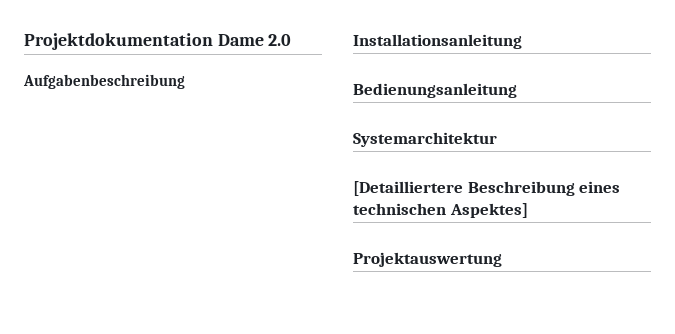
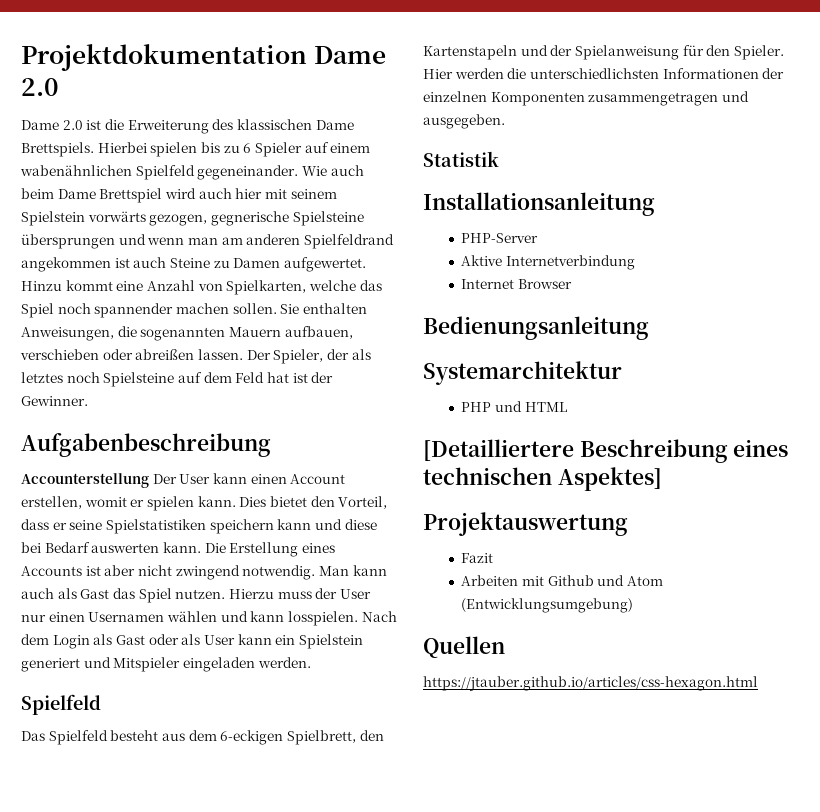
+ Dame 2.0 ist die Erweiterung des klassischen Dame Brettspiels. Hierbei spielen bis zu 6 Spieler auf einem wabenähnlichen Spielfeld gegeneinander. Wie auch beim Dame Brettspiel wird auch hier mit seinem Spielstein vorwärts gezogen, gegnerische Spielsteine übersprungen und wenn man am anderen Spielfeldrand angekommen ist auch Steine zu Damen aufgewertet. Hinzu kommt eine Anzahl von Spielkarten, welche das Spiel noch spannender machen sollen. Sie enthalten Anweisungen, die sogenannten Mauern aufbauen, verschieben oder abreißen lassen. Der Spieler, der als letztes noch Spielsteine auf dem Feld hat ist der Gewinner.
  Aufgabenbeschreibung
+ Accounterstellung Der User kann einen Account erstellen, womit er spielen kann. Dies bietet den Vorteil, dass er seine Spielstatistiken speichern kann und diese bei Bedarf auswerten kann. Die Erstellung eines Accounts ist aber nicht zwingend notwendig. Man kann auch als Gast das Spiel nutzen. Hierzu muss der User nur einen Usernamen wählen und kann losspielen. Nach dem Login als Gast oder als User kann ein Spielstein generiert und Mitspieler eingeladen werden.
+ Spielfeld
+ Das Spielfeld besteht aus dem 6-eckigen Spielbrett, den Kartenstapeln und der Spielanweisung für den Spieler. Hier werden die unterschiedlichsten Informationen der einzelnen Komponenten zusammengetragen und ausgegeben.
+ Statistik
  Installationsanleitung
+ PHP-Server
+ Aktive Internetverbindung
+ Internet Browser
+ PHP und HTML
+ Fazit
+ Arbeiten mit Github und Atom (Entwicklungsumgebung)
+ Quellen
+ https://jtauber.github.io/articles/css-hexagon.html

